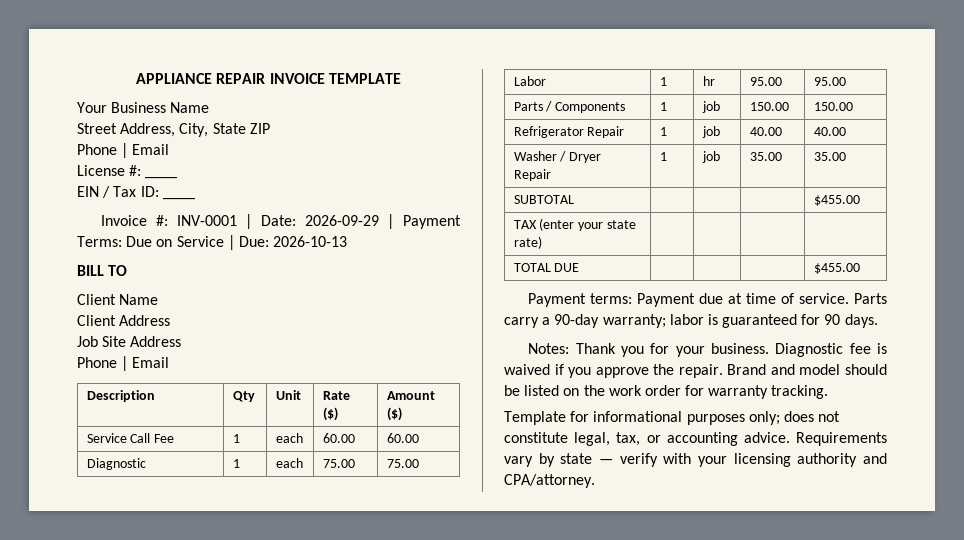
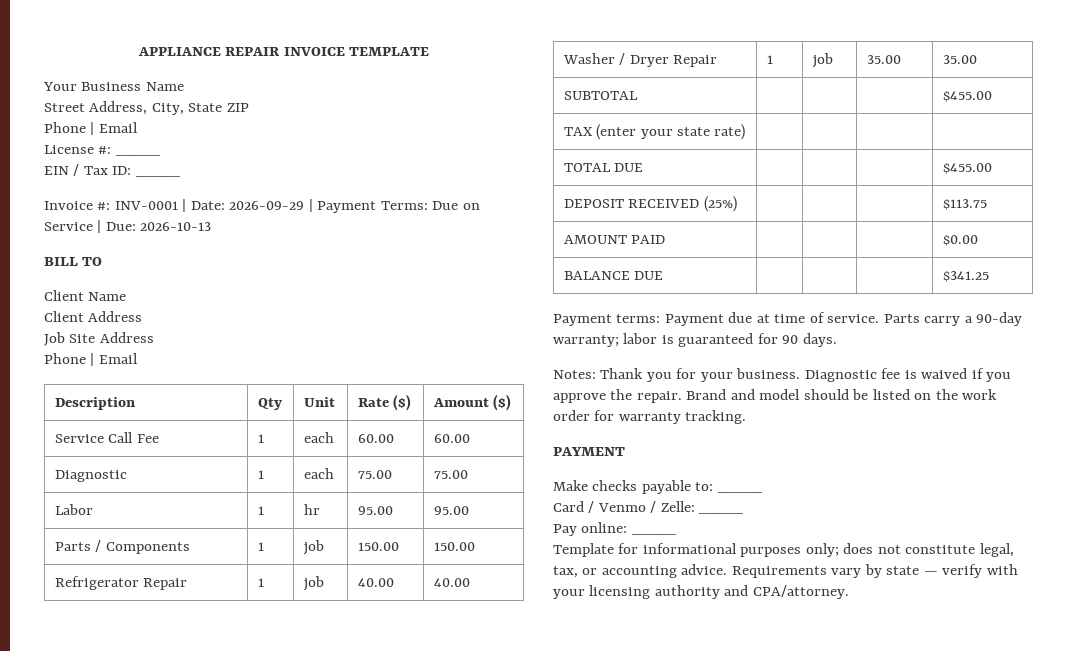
+ DEPOSIT RECEIVED (25%) | | | | $113.75
+ AMOUNT PAID | | | | $0.00
+ BALANCE DUE | | | | $341.25
+ PAYMENT
+ Make checks payable to: ____
+ Card / Venmo / Zelle: ____
+ Pay online: ____

